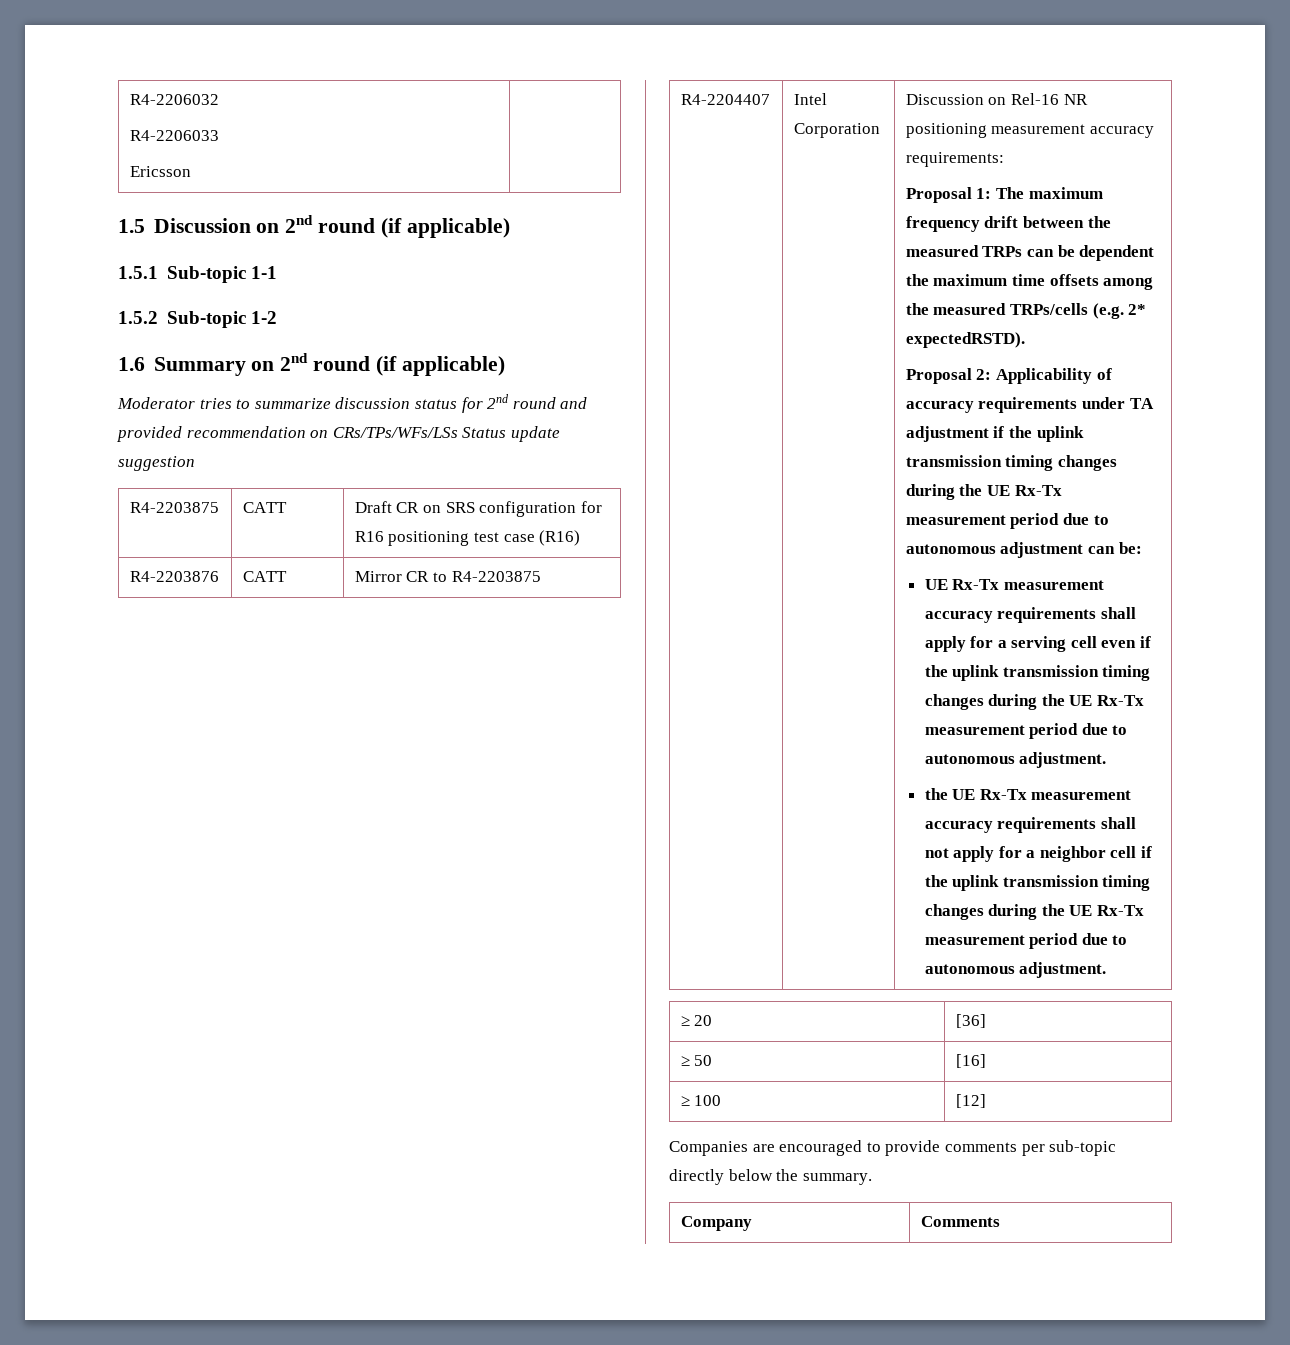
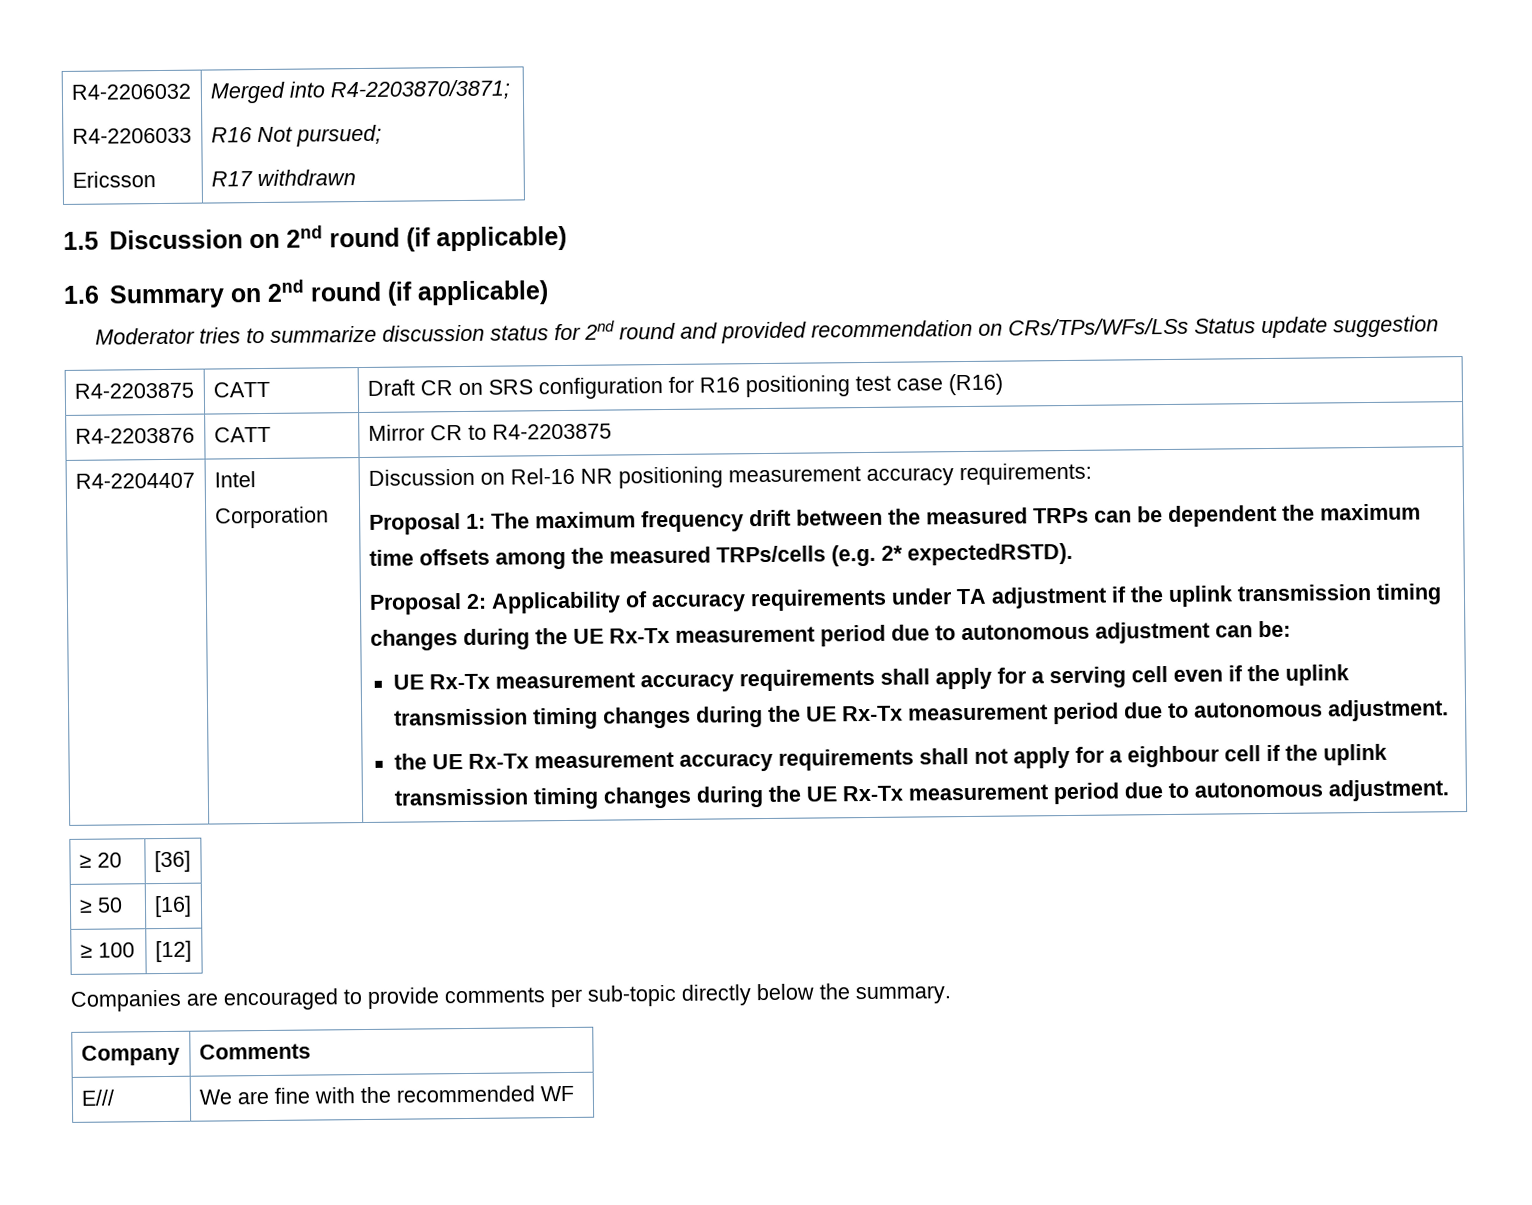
  R4-2206032
  R4-2206033
- Ericsson |
+ Ericsson | Merged into R4-2203870/3871;
+ R16 Not pursued;
+ R17 withdrawn
- 1.5.1 Sub-topic 1-1
- 1.5.2 Sub-topic 1-2
- the UE Rx-Tx measurement accuracy requirements shall not apply for a neighbor cell if the uplink transmission timing changes during the UE Rx-Tx measurement period due to autonomous adjustment.
+ the UE Rx-Tx measurement accuracy requirements shall not apply for a eighbour cell if the uplink transmission timing changes during the UE Rx-Tx measurement period due to autonomous adjustment.
+ E/// | We are fine with the recommended WF

